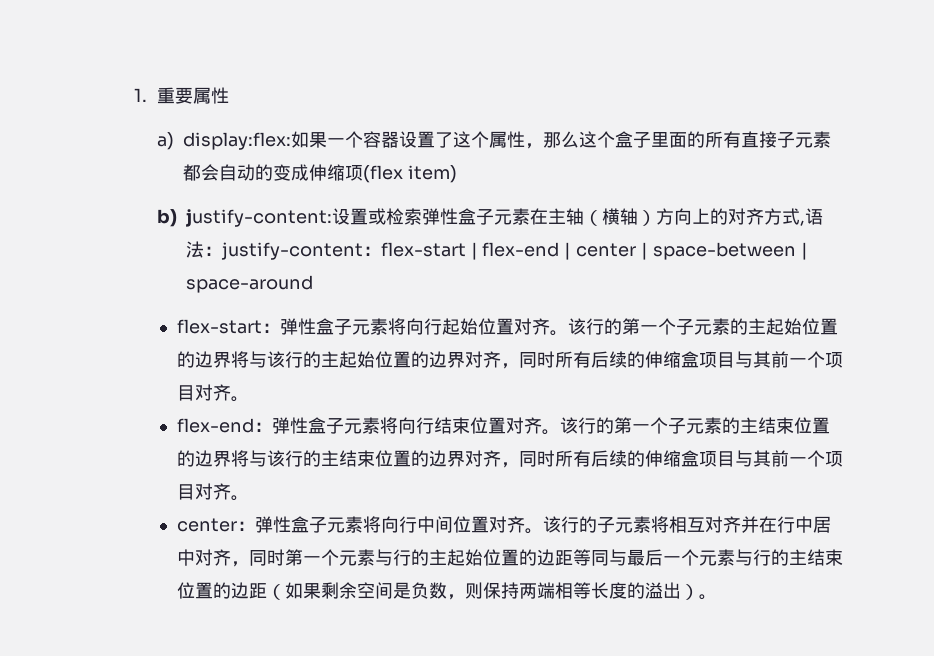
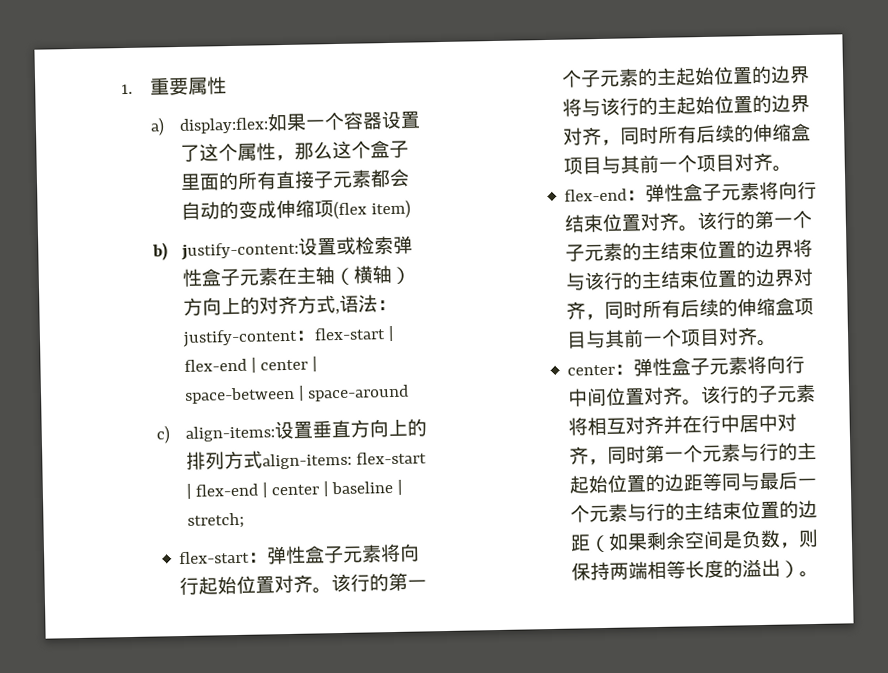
+ c) align-items:设置垂直方向上的排列方式align-items: flex-start | flex-end | center | baseline | stretch;

